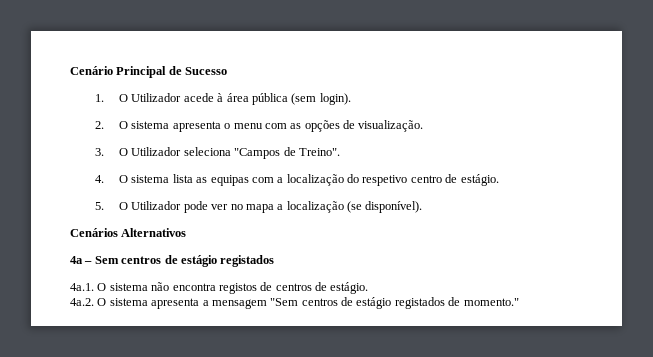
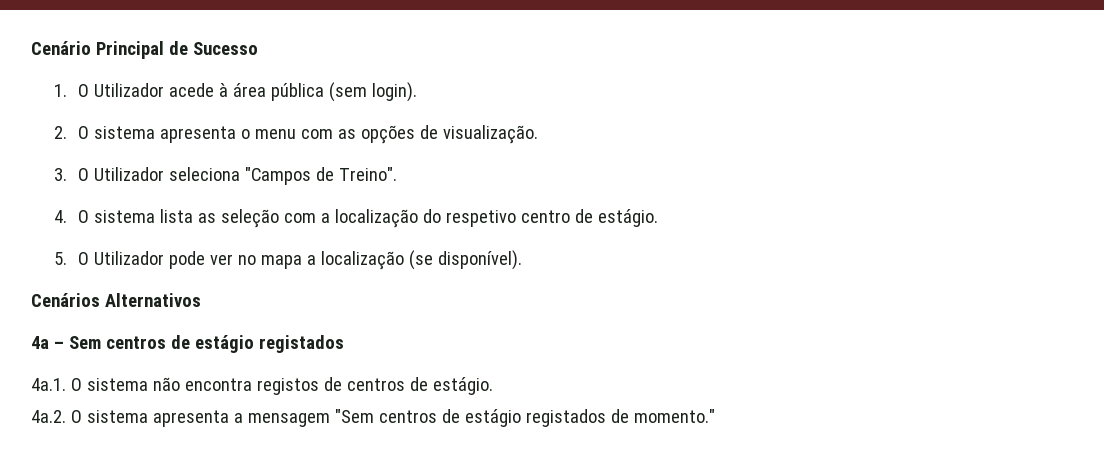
- 4. O sistema lista as equipas com a localização do respetivo centro de estágio.
+ 4. O sistema lista as seleção com a localização do respetivo centro de estágio.

